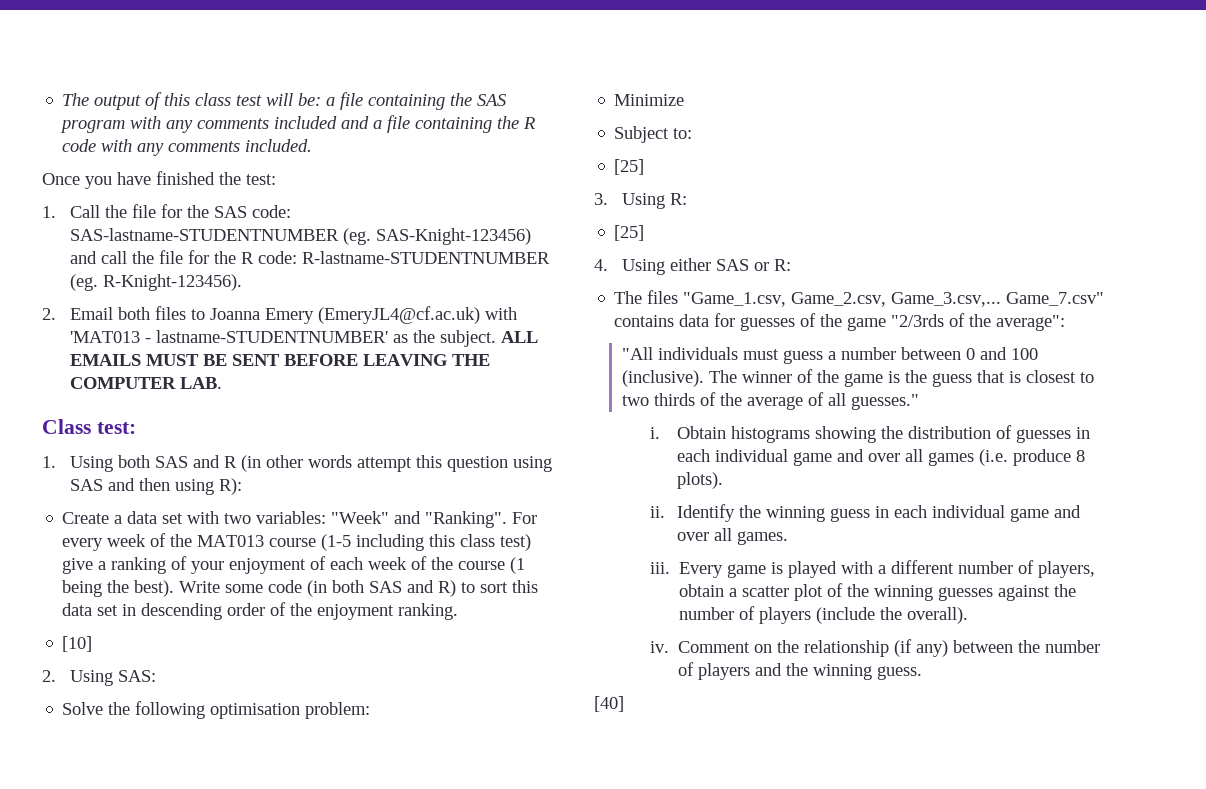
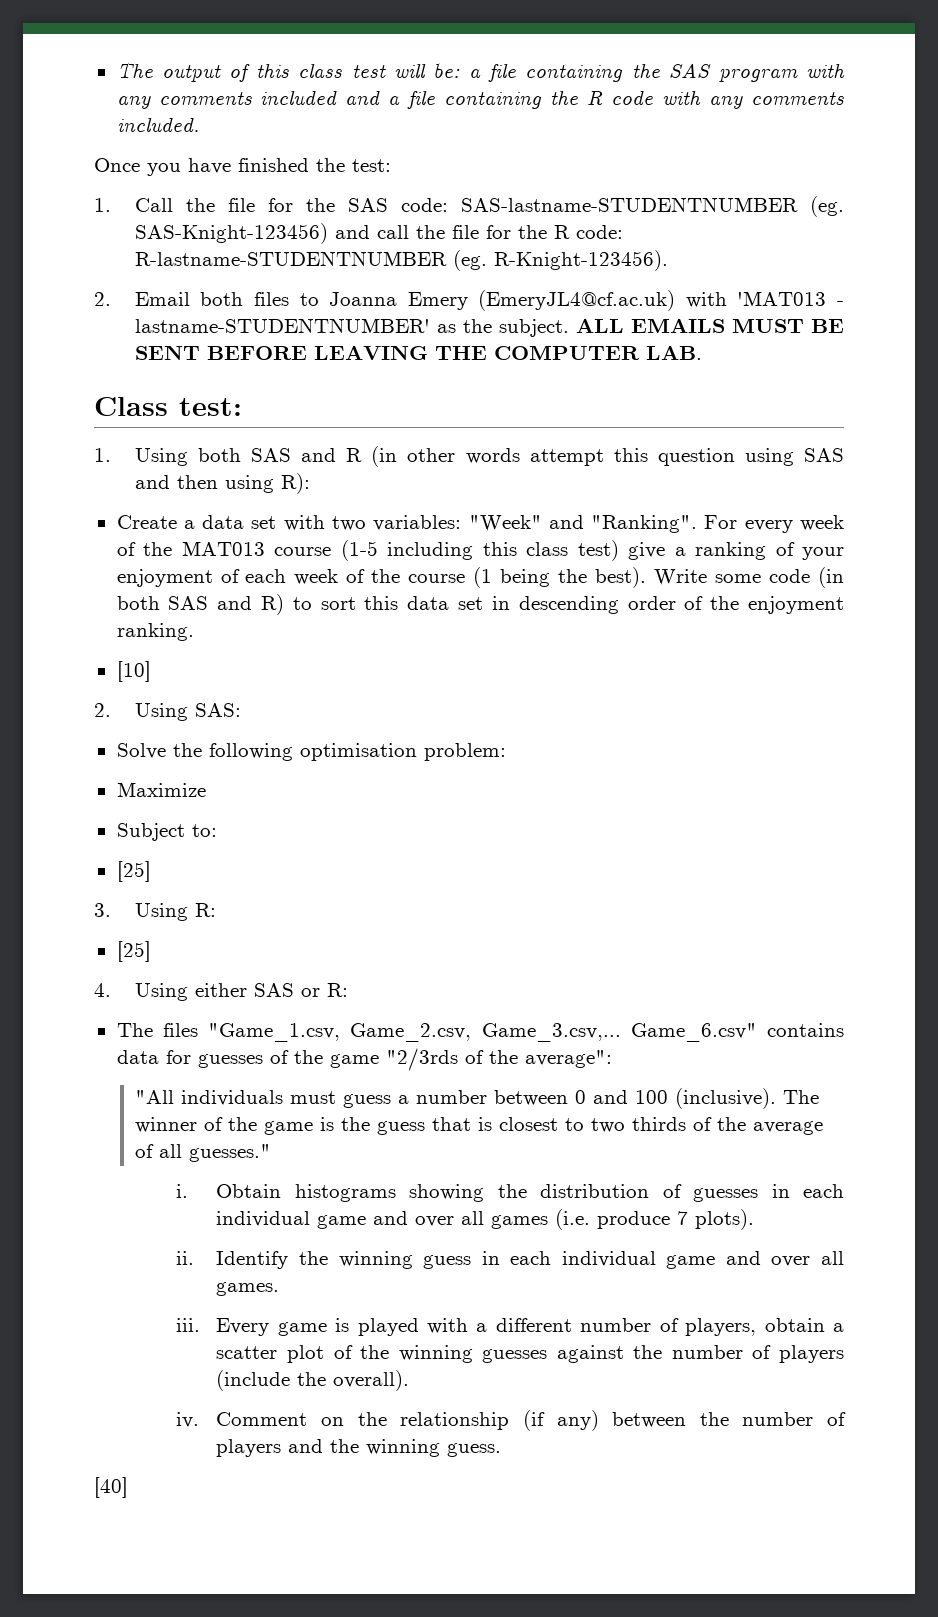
- Minimize
+ Maximize
- Game_7.csv" contains data for guesses of the game "2/3rds of the average":
+ Game_6.csv" contains data for guesses of the game "2/3rds of the average":
- Obtain histograms showing the distribution of guesses in each individual game and over all games (i.e. produce 8 plots).
+ Obtain histograms showing the distribution of guesses in each individual game and over all games (i.e. produce 7 plots).

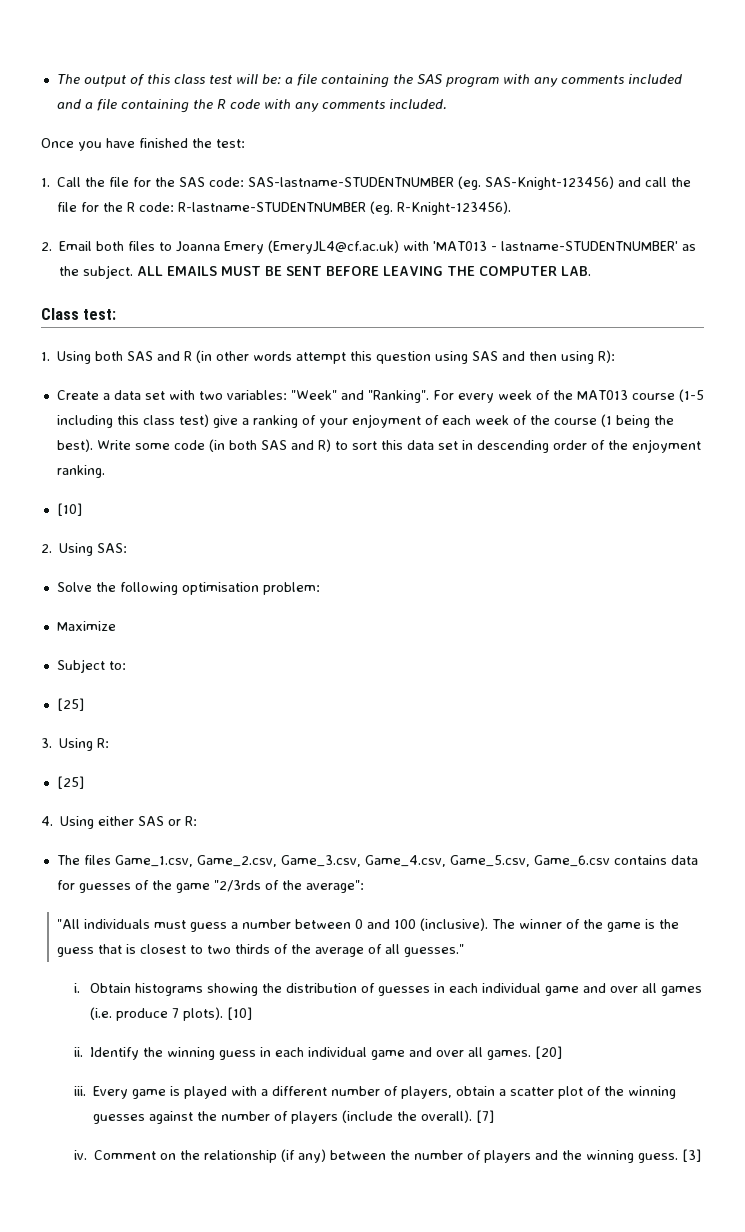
- The files "Game_1.csv, Game_2.csv, Game_3.csv,... Game_6.csv" contains data for guesses of the game "2/3rds of the average":
+ The files Game_1.csv, Game_2.csv, Game_3.csv, Game_4.csv, Game_5.csv, Game_6.csv contains data for guesses of the game "2/3rds of the average":
- Obtain histograms showing the distribution of guesses in each individual game and over all games (i.e. produce 7 plots).
+ Obtain histograms showing the distribution of guesses in each individual game and over all games (i.e. produce 7 plots). [10]
+ [20]
+ [7]
- Comment on the relationship (if any) between the number of players and the winning guess.
- [40]
+ Comment on the relationship (if any) between the number of players and the winning guess. [3]

